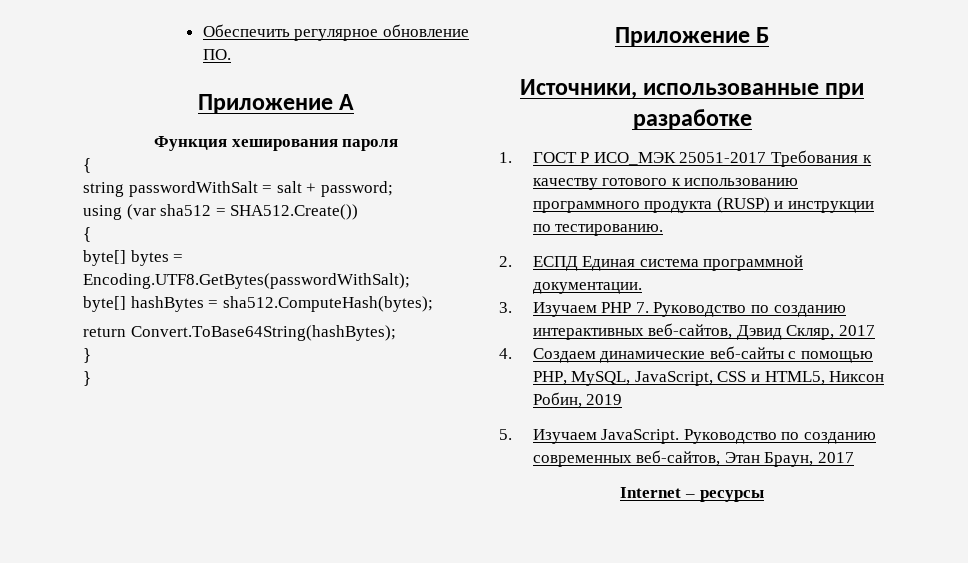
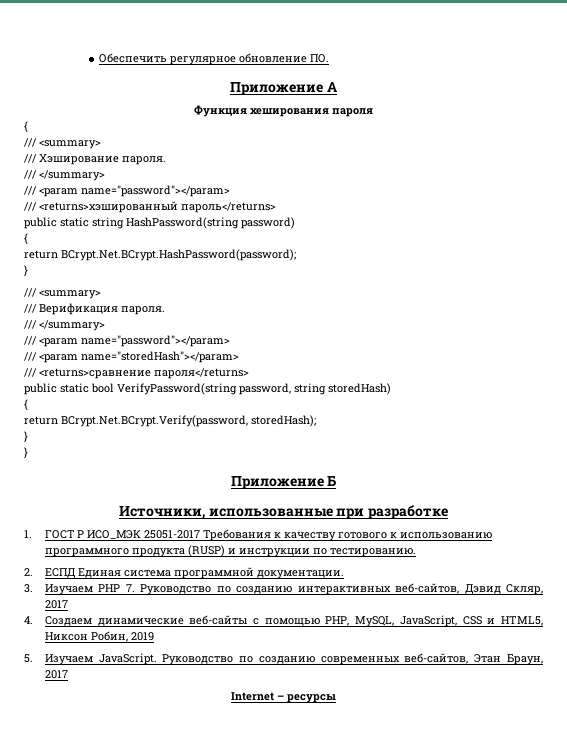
  Функция хеширования пароля
  {
- string passwordWithSalt = salt + password;
- using (var sha512 = SHA512.Create())
+ /// <summary>
+ /// Хэширование пароля.
+ /// </summary>
+ /// <param name="password"></param>
+ /// <returns>хэшированный пароль</returns>
+ public static string HashPassword(string password)
  {
- byte[] bytes = Encoding.UTF8.GetBytes(passwordWithSalt);
- byte[] hashBytes = sha512.ComputeHash(bytes);
- return Convert.ToBase64String(hashBytes);
+ return BCrypt.Net.BCrypt.HashPassword(password);
+ }
+ /// <summary>
+ /// Верификация пароля.
+ /// </summary>
+ /// <param name="password"></param>
+ /// <param name="storedHash"></param>
+ /// <returns>сравнение пароля</returns>
+ public static bool VerifyPassword(string password, string storedHash)
+ {
+ return BCrypt.Net.BCrypt.Verify(password, storedHash);

